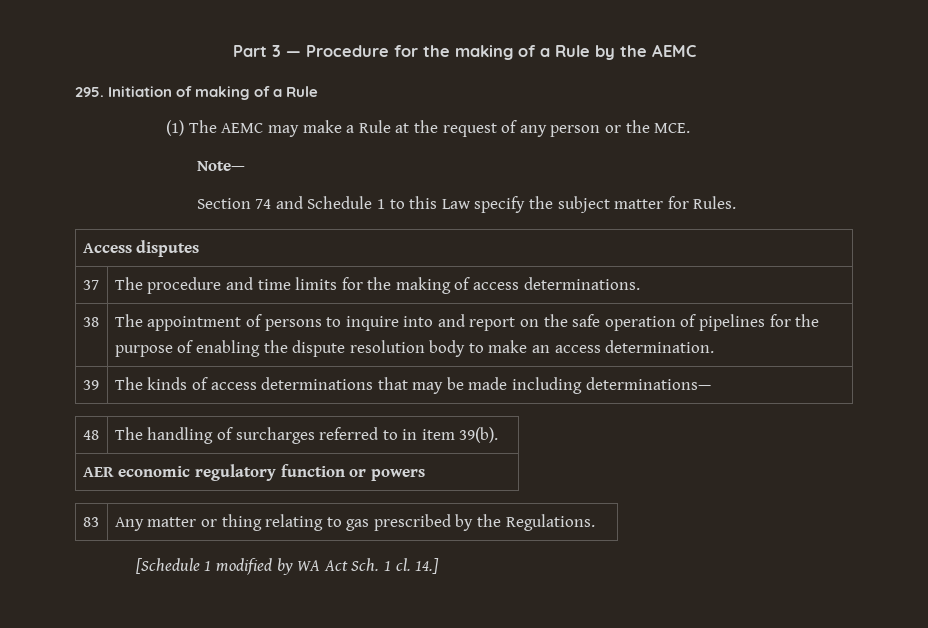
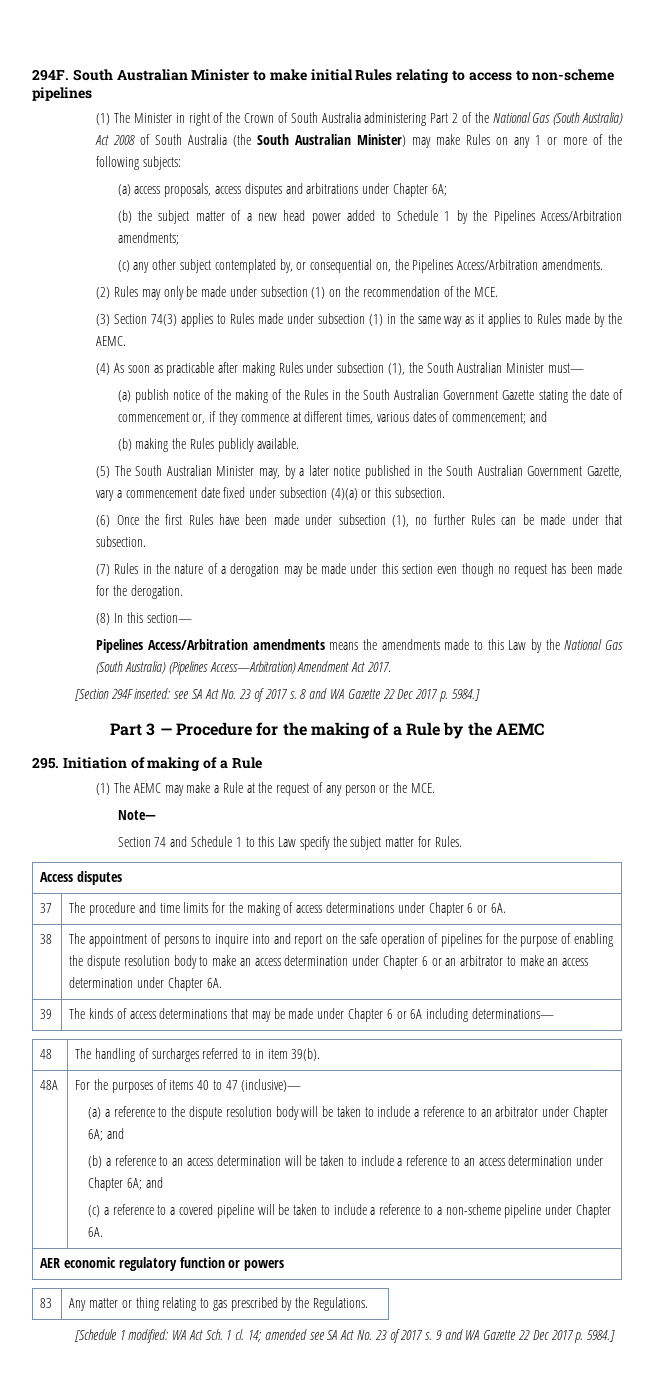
+ 294F. South Australian Minister to make initial Rules relating to access to non-scheme pipelines
+ (1) The Minister in right of the Crown of South Australia administering Part 2 of the National Gas (South Australia) Act 2008 of South Australia (the South Australian Minister) may make Rules on any 1 or more of the following subjects:
+ (a) access proposals, access disputes and arbitrations under Chapter 6A;
+ (b) the subject matter of a new head power added to Schedule 1 by the Pipelines Access/Arbitration amendments;
+ (c) any other subject contemplated by, or consequential on, the Pipelines Access/Arbitration amendments.
+ (2) Rules may only be made under subsection (1) on the recommendation of the MCE.
+ (3) Section 74(3) applies to Rules made under subsection (1) in the same way as it applies to Rules made by the AEMC.
+ (4) As soon as practicable after making Rules under subsection (1), the South Australian Minister must—
+ (a) publish notice of the making of the Rules in the South Australian Government Gazette stating the date of commencement or, if they commence at different times, various dates of commencement; and
+ (b) making the Rules publicly available.
+ (5) The South Australian Minister may, by a later notice published in the South Australian Government Gazette, vary a commencement date fixed under subsection (4)(a) or this subsection.
+ (6) Once the first Rules have been made under subsection (1), no further Rules can be made under that subsection.
+ (7) Rules in the nature of a derogation may be made under this section even though no request has been made for the derogation.
+ (8) In this section—
+ Pipelines Access/Arbitration amendments means the amendments made to this Law by the National Gas (South Australia) (Pipelines Access—Arbitration) Amendment Act 2017.
+ [Section 294F inserted: see SA Act No. 23 of 2017 s. 8 and WA Gazette 22 Dec 2017 p. 5984.]
- 37 | The procedure and time limits for the making of access determinations.
+ 37 | The procedure and time limits for the making of access determinations under Chapter 6 or 6A.
- The appointment of persons to inquire into and report on the safe operation of pipelines for the purpose of enabling the dispute resolution body to make an access determination.
+ The appointment of persons to inquire into and report on the safe operation of pipelines for the purpose of enabling the dispute resolution body to make an access determination under Chapter 6 or an arbitrator to make an access determination under Chapter 6A.
- 39 | The kinds of access determinations that may be made including determinations—
+ 39 | The kinds of access determinations that may be made under Chapter 6 or 6A including determinations—
+ 48A | For the purposes of items 40 to 47 (inclusive)—
+ (a) a reference to the dispute resolution body will be taken to include a reference to an arbitrator under Chapter 6A; and
+ (b) a reference to an access determination will be taken to include a reference to an access determination under Chapter 6A; and
+ (c) a reference to a covered pipeline will be taken to include a reference to a non-scheme pipeline under Chapter 6A.
- [Schedule 1 modified by WA Act Sch. 1 cl.
+ [Schedule 1 modified: WA Act Sch. 1 cl.
- 14.]
+ 14; amended see SA Act No. 23 of 2017 s. 9 and WA Gazette 22 Dec 2017 p. 5984.]

